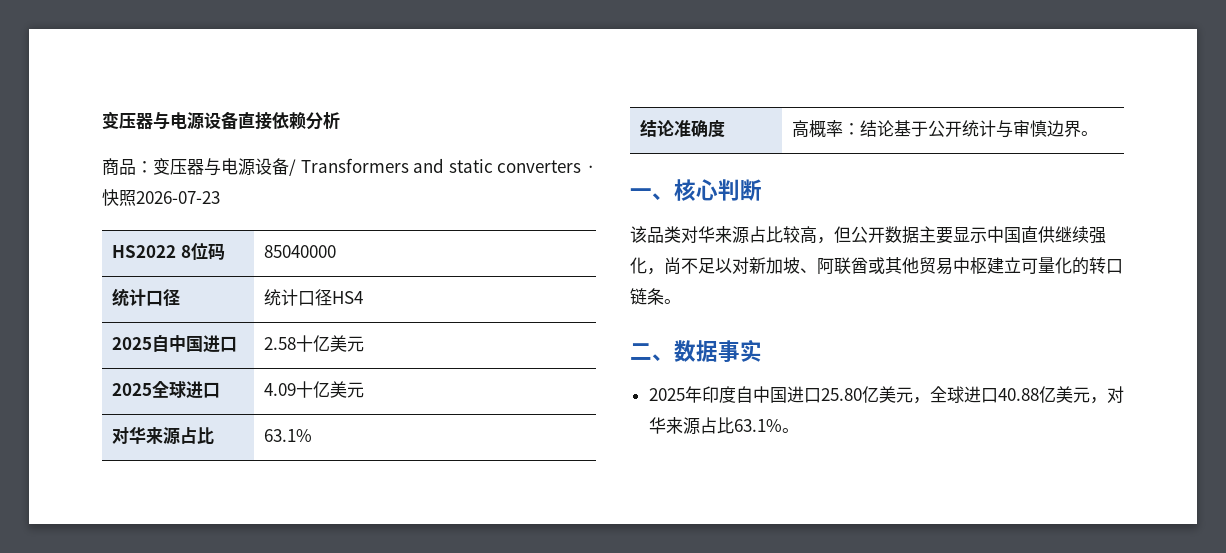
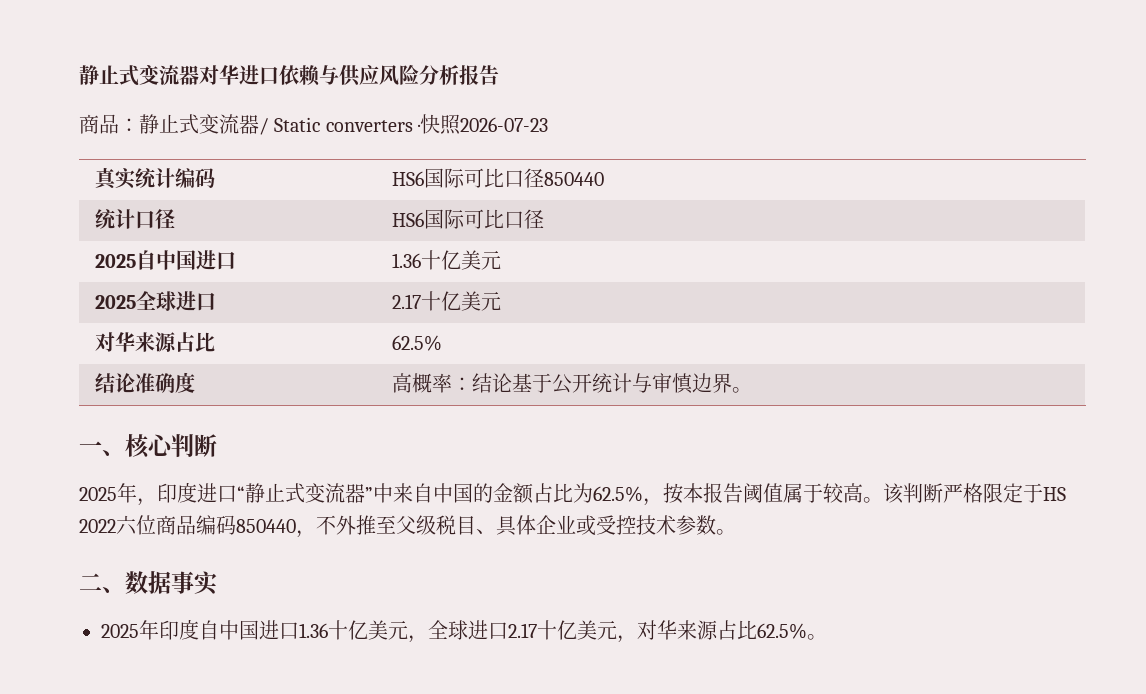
- 变压器与电源设备直接依赖分析
+ 静止式变流器对华进口依赖与供应风险分析报告
- 商品：变压器与电源设备/ Transformers and static converters ·快照2026-07-23
- HS2022 8位码 | 85040000
+ 商品：静止式变流器/ Static converters ·快照2026-07-23
+ 真实统计编码 | HS6国际可比口径850440
- 统计口径 | 统计口径HS4
+ 统计口径 | HS6国际可比口径
- 2025自中国进口 | 2.58十亿美元
+ 2025自中国进口 | 1.36十亿美元
- 2025全球进口 | 4.09十亿美元
+ 2025全球进口 | 2.17十亿美元
- 对华来源占比 | 63.1%
+ 对华来源占比 | 62.5%
- 该品类对华来源占比较高，但公开数据主要显示中国直供继续强化，尚不足以对新加坡、阿联酋或其他贸易中枢建立可量化的转口链条。
+ 2025年，印度进口“静止式变流器”中来自中国的金额占比为62.5%，按本报告阈值属于较高。该判断严格限定于HS 2022六位商品编码850440，不外推至父级税目、具体企业或受控技术参数。
- 2025年印度自中国进口25.80亿美元，全球进口40.88亿美元，对华来源占比63.1%。
+ 2025年印度自中国进口1.36十亿美元，全球进口2.17十亿美元，对华来源占比62.5%。

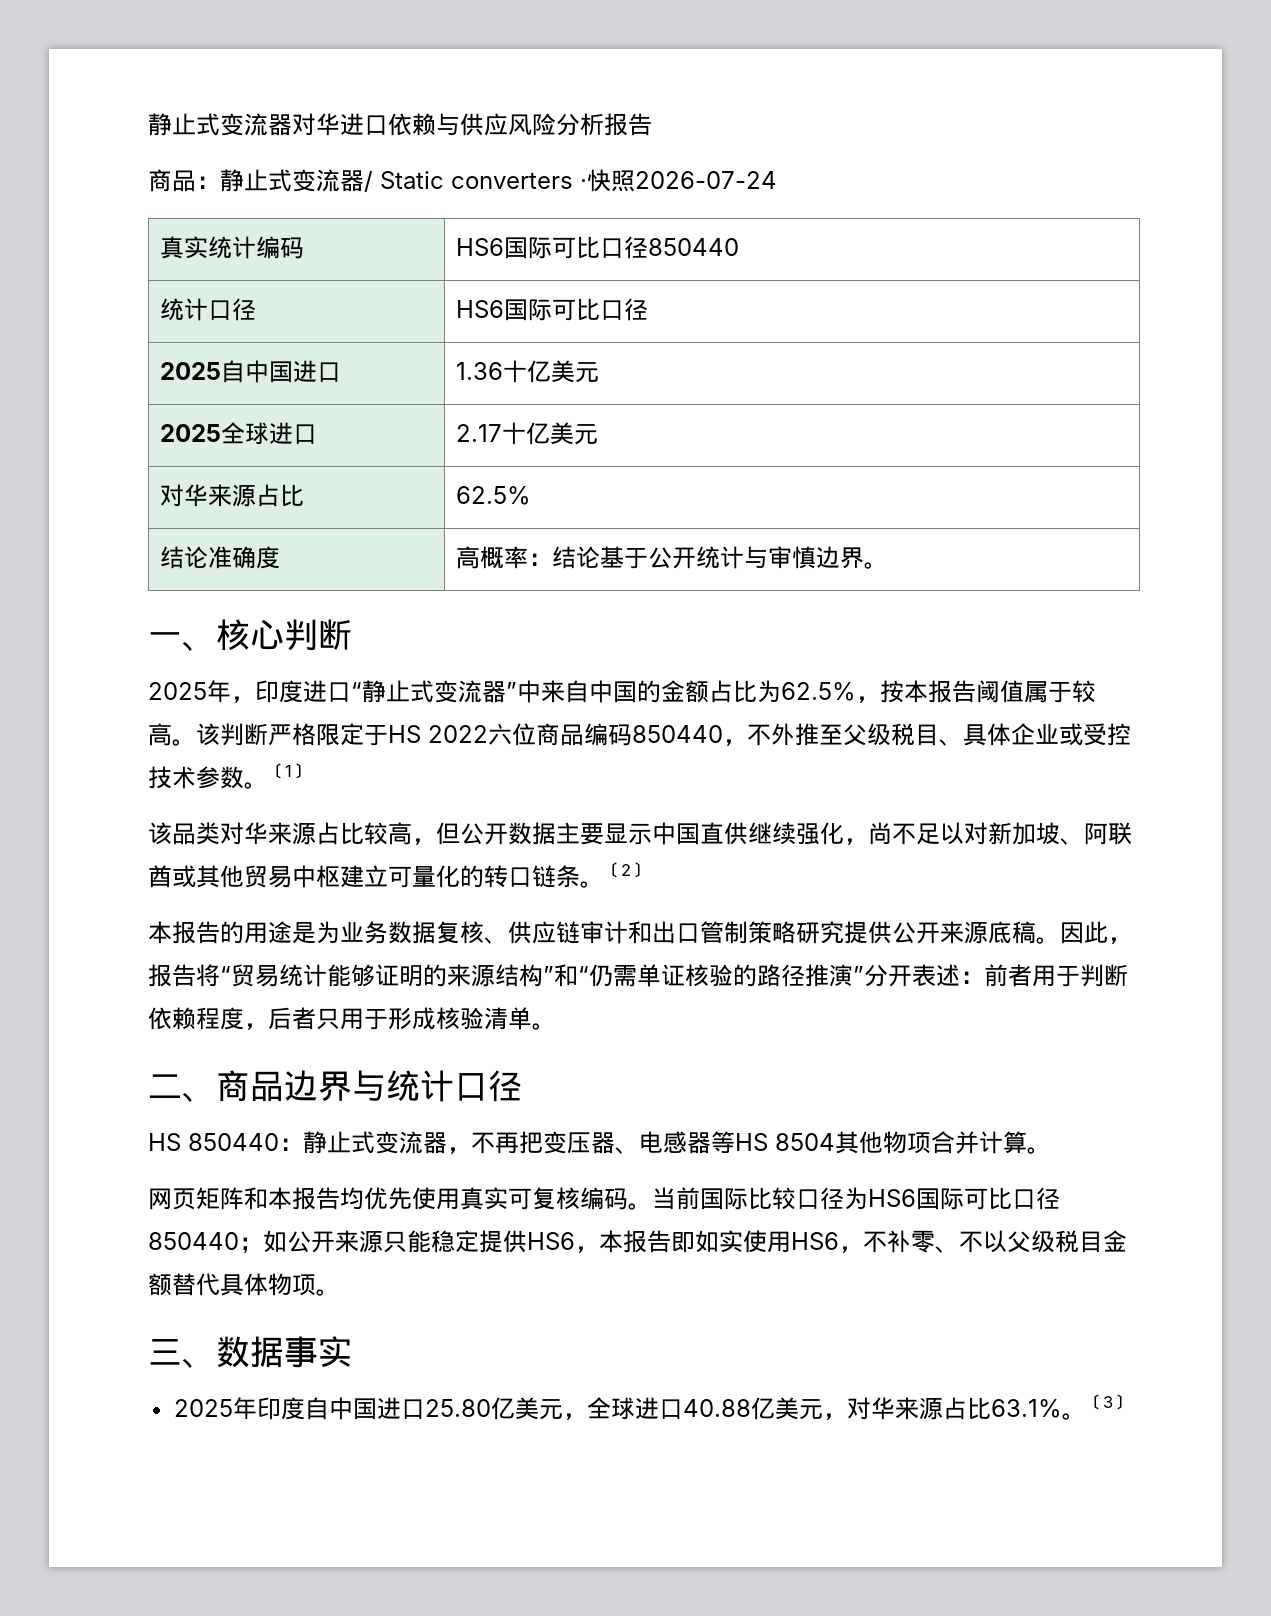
- 商品：静止式变流器/ Static converters ·快照2026-07-23
+ 商品：静止式变流器/ Static converters ·快照2026-07-24
- 该判断严格限定于HS 2022六位商品编码850440，不外推至父级税目、具体企业或受控技术参数。
- 二、数据事实
+ 该判断严格限定于HS 2022六位商品编码850440，不外推至父级税目、具体企业或受控技术参数。〔1〕
+ 该品类对华来源占比较高，但公开数据主要显示中国直供继续强化，尚不足以对新加坡、阿联酋或其他贸易中枢建立可量化的转口链条。〔2〕
+ 本报告的用途是为业务数据复核、供应链审计和出口管制策略研究提供公开来源底稿。因此，报告将“贸易统计能够证明的来源结构”和“仍需单证核验的路径推演”分开表述：前者用于判断依赖程度，后者只用于形成核验清单。
+ 二、商品边界与统计口径
+ HS 850440：静止式变流器，不再把变压器、电感器等HS 8504其他物项合并计算。
+ 网页矩阵和本报告均优先使用真实可复核编码。当前国际比较口径为HS6国际可比口径850440；如公开来源只能稳定提供HS6，本报告即如实使用HS6，不补零、不以父级税目金额替代具体物项。
+ 三、数据事实
- 2025年印度自中国进口1.36十亿美元，全球进口2.17十亿美元，对华来源占比62.5%。
+ 2025年印度自中国进口25.80亿美元，全球进口40.88亿美元，对华来源占比63.1%。〔3〕

